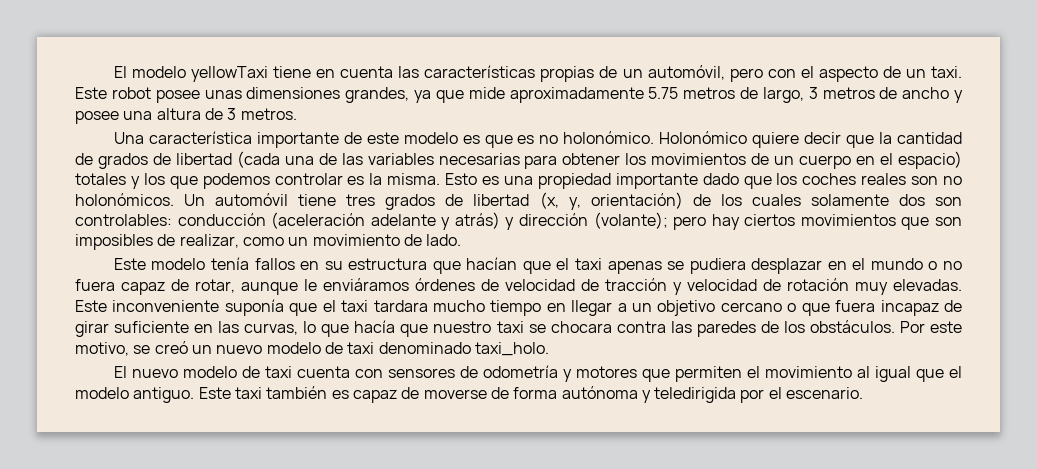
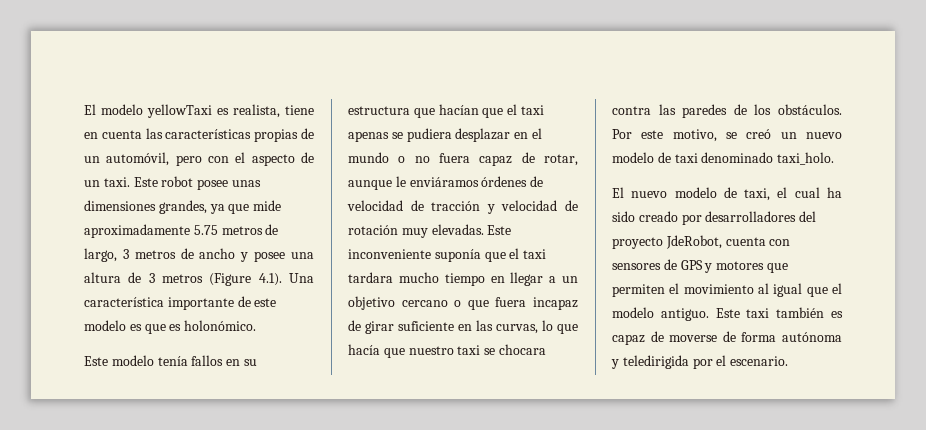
- El modelo yellowTaxi tiene en cuenta las características propias de un automóvil, pero con el aspecto de un taxi.
+ El modelo yellowTaxi es realista, tiene en cuenta las características propias de un automóvil, pero con el aspecto de un taxi.
- Este robot posee unas dimensiones grandes, ya que mide aproximadamente 5.75 metros de largo, 3 metros de ancho y posee una altura de 3 metros.
- Una característica importante de este modelo es que es no holonómico. Holonómico quiere decir que la cantidad de grados de libertad (cada una de las variables necesarias para obtener los movimientos de un cuerpo en el espacio) totales y los que podemos controlar es la misma. Esto es una propiedad importante dado que los coches reales son no holonómicos. Un automóvil tiene tres grados de libertad (x, y, orientación) de los cuales solamente dos son controlables: conducción (aceleración adelante y atrás) y dirección (volante); pero hay ciertos movimientos que son imposibles de realizar, como un movimiento de lado.
+ Este robot posee unas dimensiones grandes, ya que mide aproximadamente 5.75 metros de largo, 3 metros de ancho y posee una altura de 3 metros (Figure 4.1). Una característica importante de este modelo es que es holonómico.
- El nuevo modelo de taxi cuenta con sensores de odometría y motores que permiten el movimiento al igual que el modelo antiguo.
+ El nuevo modelo de taxi, el cual ha sido creado por desarrolladores del proyecto JdeRobot, cuenta con sensores de GPS y motores que permiten el movimiento al igual que el modelo antiguo.

